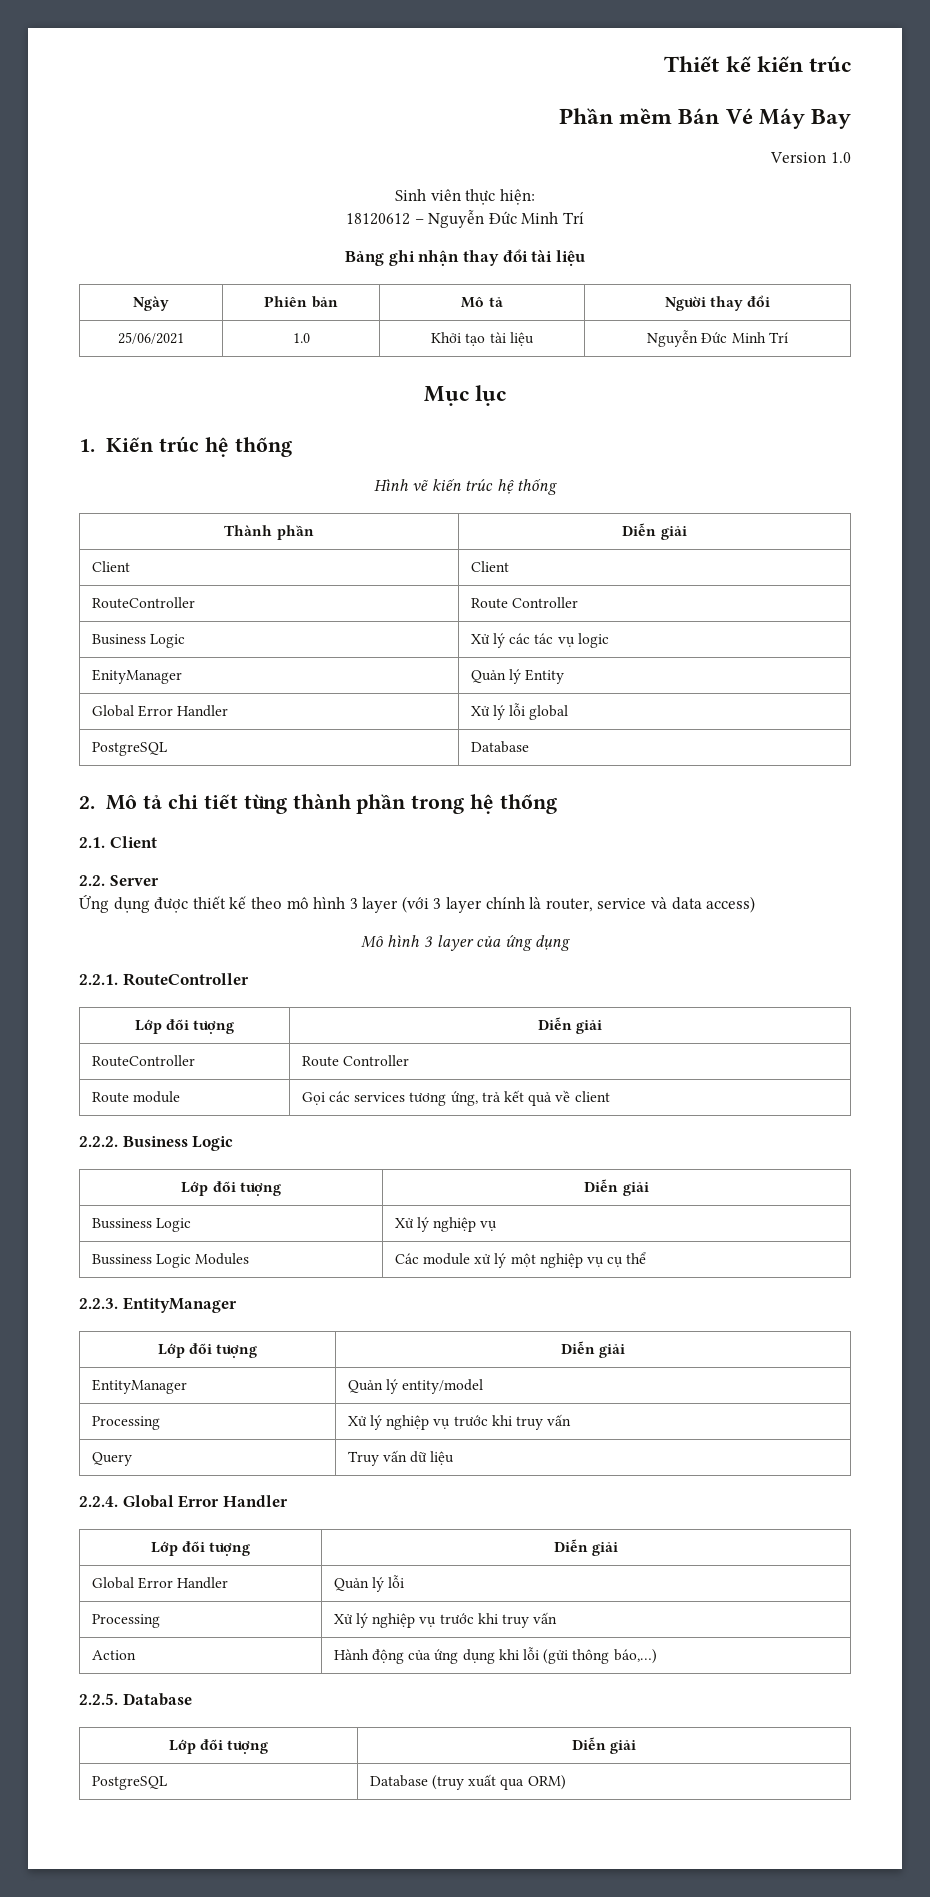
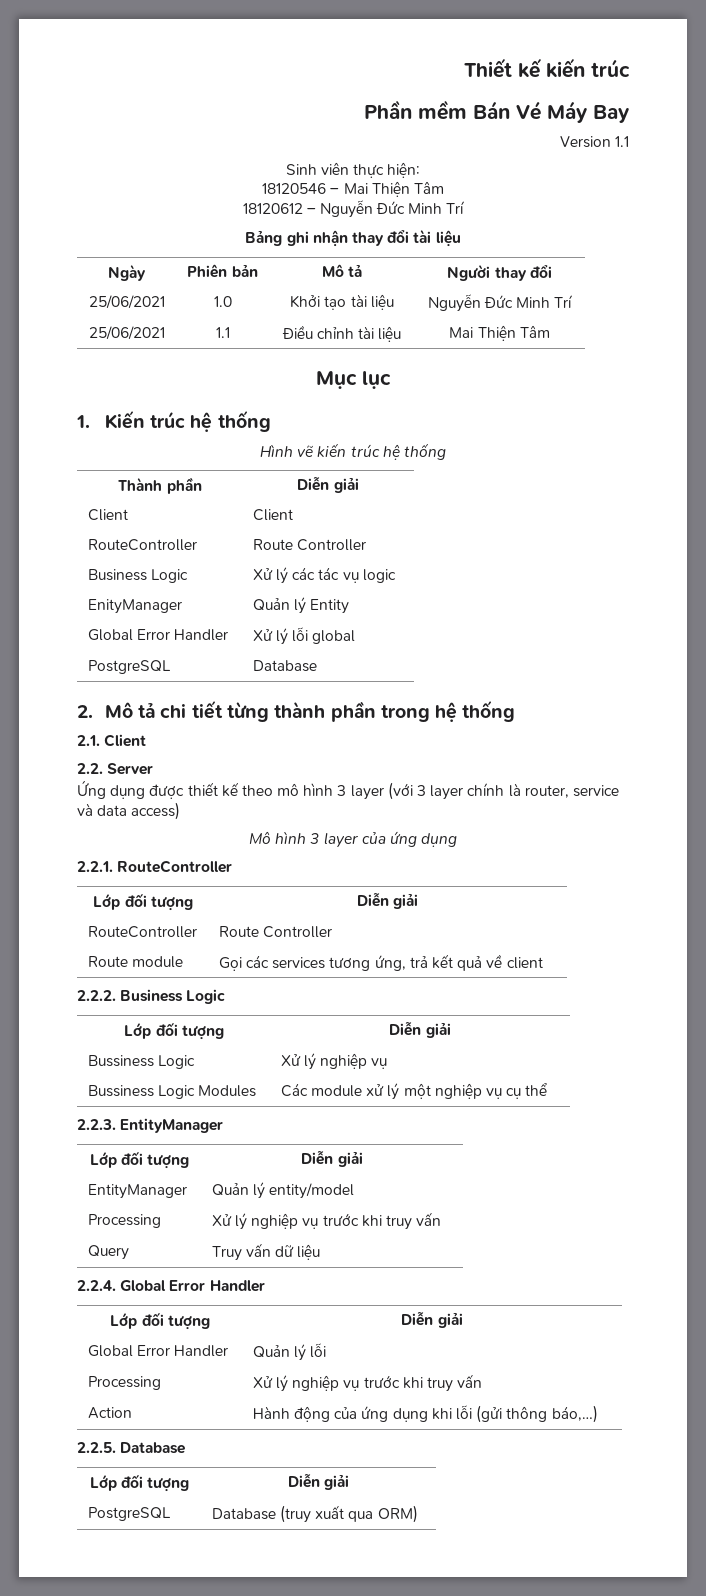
- Version 1.0
+ Version 1.1
+ 18120546 – Mai Thiện Tâm
+ 25/06/2021 | 1.1 | Điều chỉnh tài liệu | Mai Thiện Tâm

